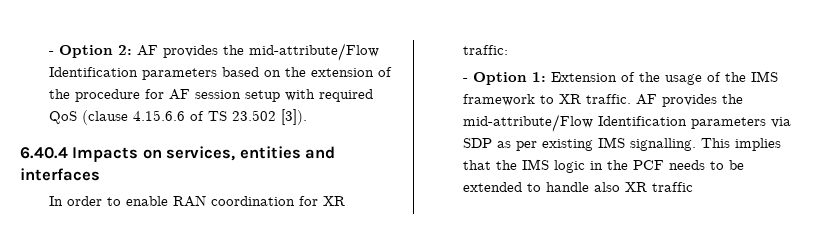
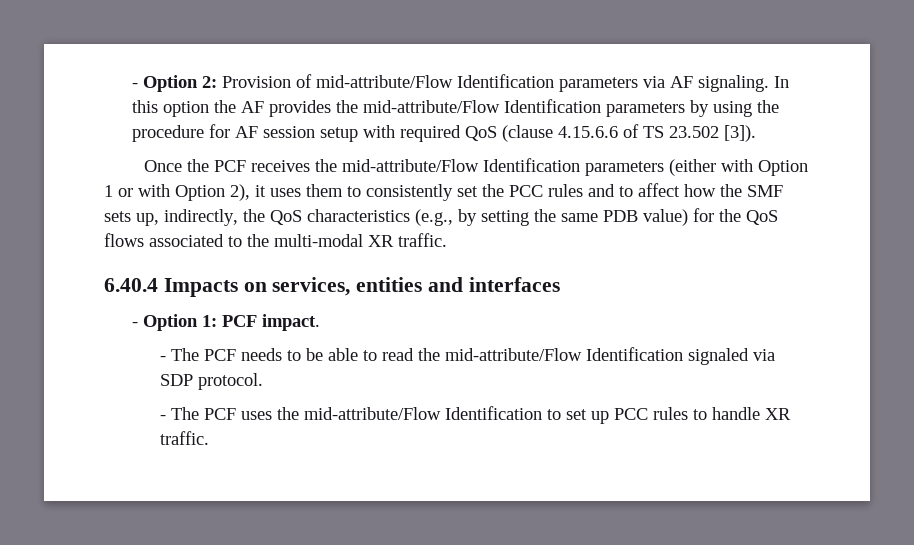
- - Option 2: AF provides the mid-attribute/Flow Identification parameters based on the extension of the procedure for AF session setup with required QoS (clause 4.15.6.6 of TS 23.502 [3]).
+ - Option 2: Provision of mid-attribute/Flow Identification parameters via AF signaling. In this option the AF provides the mid-attribute/Flow Identification parameters by using the procedure for AF session setup with required QoS (clause 4.15.6.6 of TS 23.502 [3]).
+ Once the PCF receives the mid-attribute/Flow Identification parameters (either with Option 1 or with Option 2), it uses them to consistently set the PCC rules and to affect how the SMF sets up, indirectly, the QoS characteristics (e.g., by setting the same PDB value) for the QoS flows associated to the multi-modal XR traffic.
- In order to enable RAN coordination for XR traffic:
- - Option 1: Extension of the usage of the IMS framework to XR traffic. AF provides the mid-attribute/Flow Identification parameters via SDP as per existing IMS signalling. This implies that the IMS logic in the PCF needs to be extended to handle also XR traffic
+ - Option 1: PCF impact.
+ - The PCF needs to be able to read the mid-attribute/Flow Identification signaled via SDP protocol.
+ - The PCF uses the mid-attribute/Flow Identification to set up PCC rules to handle XR traffic.

